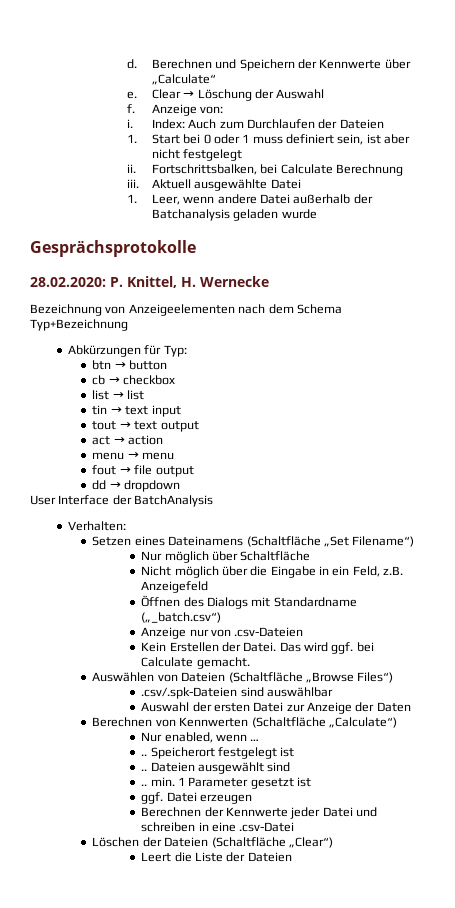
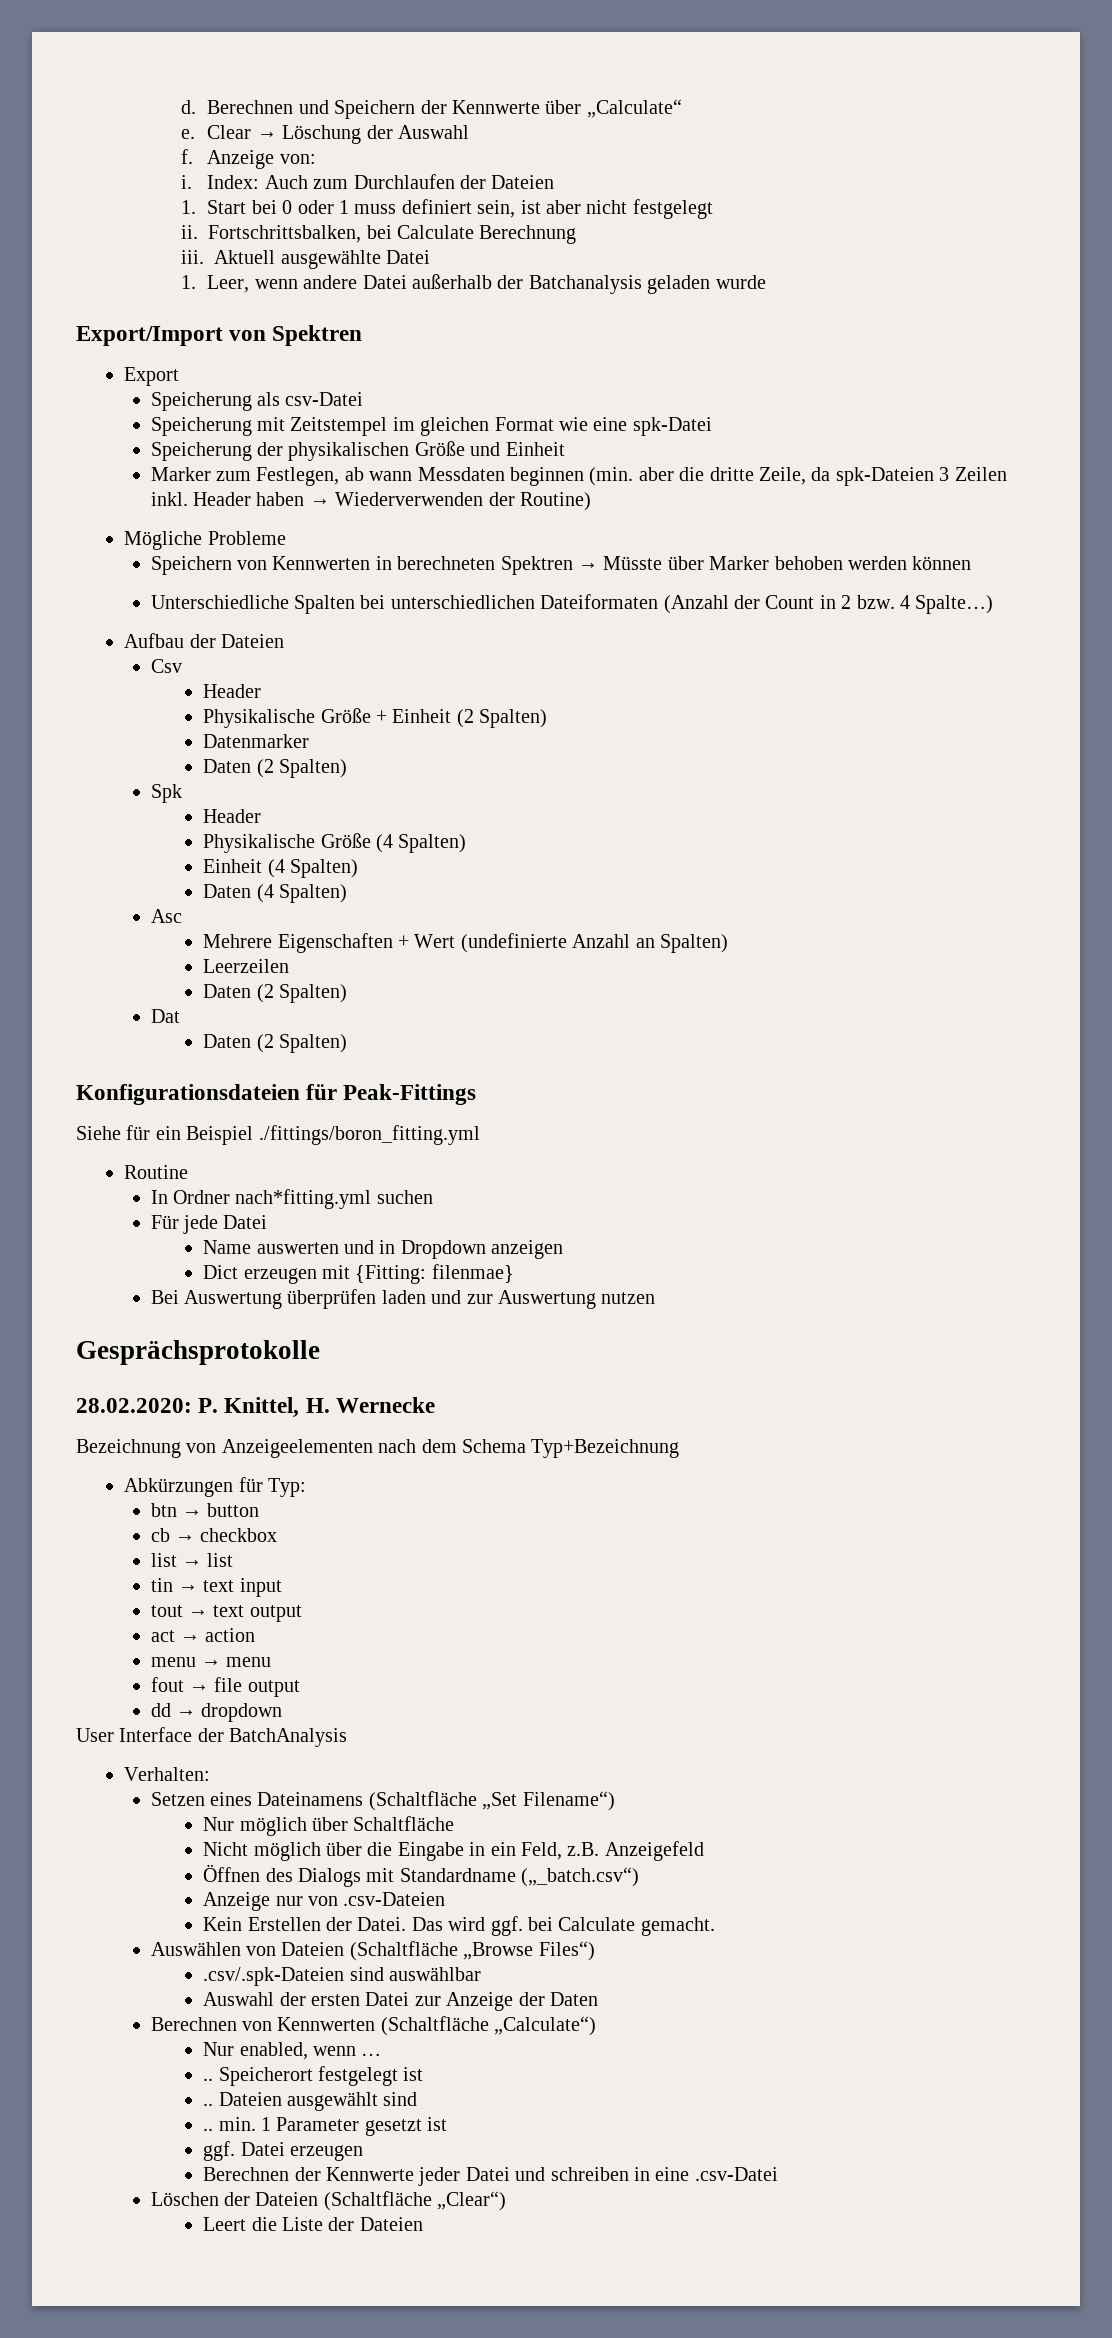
+ Export/Import von Spektren
+ Export
+ Speicherung als csv-Datei
+ Speicherung mit Zeitstempel im gleichen Format wie eine spk-Datei
+ Speicherung der physikalischen Größe und Einheit
+ Marker zum Festlegen, ab wann Messdaten beginnen (min. aber die dritte Zeile, da spk-Dateien 3 Zeilen inkl. Header haben → Wiederverwenden der Routine)
+ Mögliche Probleme
+ Speichern von Kennwerten in berechneten Spektren → Müsste über Marker behoben werden können
+ Unterschiedliche Spalten bei unterschiedlichen Dateiformaten (Anzahl der Count in 2 bzw. 4 Spalte…)
+ Aufbau der Dateien
+ Csv
+ Header
+ Physikalische Größe + Einheit (2 Spalten)
+ Datenmarker
+ Daten (2 Spalten)
+ Spk
+ Header
+ Physikalische Größe (4 Spalten)
+ Einheit (4 Spalten)
+ Daten (4 Spalten)
+ Asc
+ Mehrere Eigenschaften + Wert (undefinierte Anzahl an Spalten)
+ Leerzeilen
+ Daten (2 Spalten)
+ Dat
+ Daten (2 Spalten)
+ Konfigurationsdateien für Peak-Fittings
+ Siehe für ein Beispiel ./fittings/boron_fitting.yml
+ Routine
+ In Ordner nach*fitting.yml suchen
+ Für jede Datei
+ Name auswerten und in Dropdown anzeigen
+ Dict erzeugen mit {Fitting: filenmae}
+ Bei Auswertung überprüfen laden und zur Auswertung nutzen

